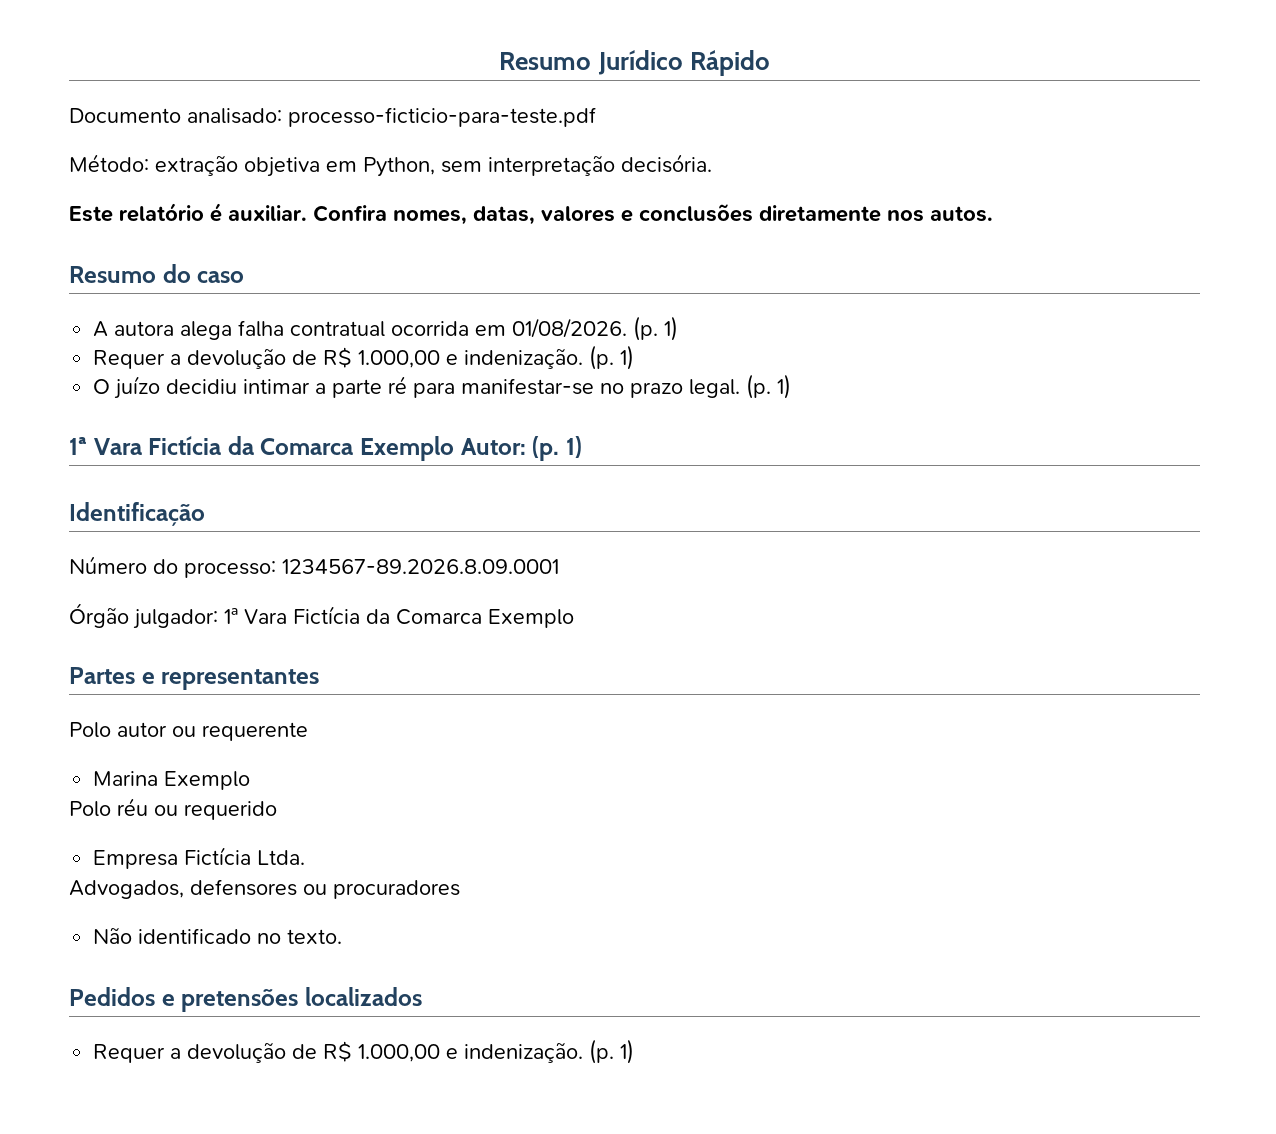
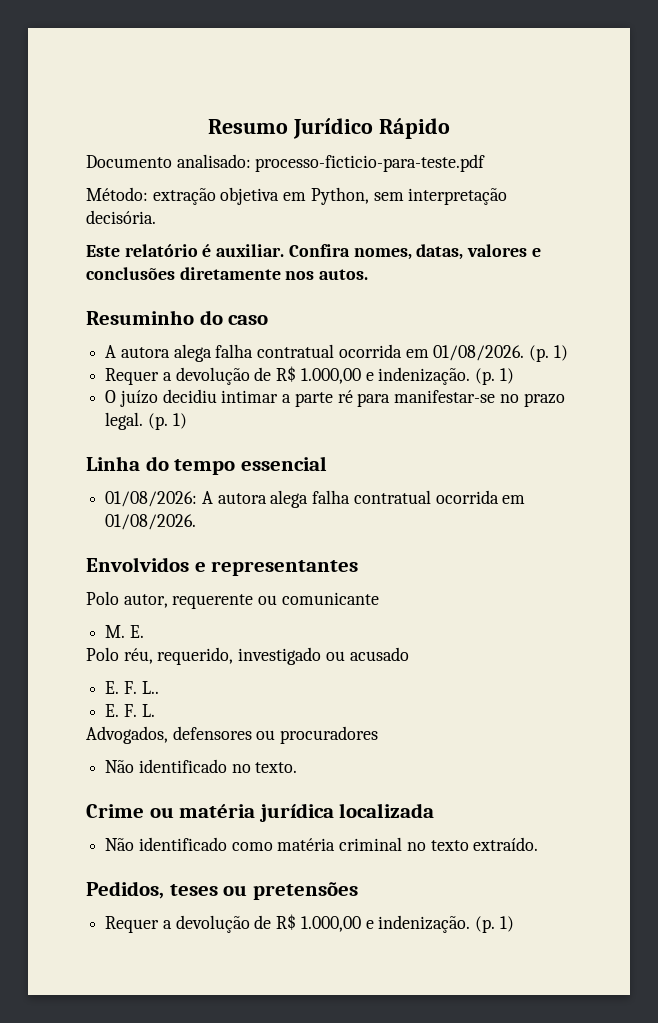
- Resumo do caso
+ Resuminho do caso
- 1ª Vara Fictícia da Comarca Exemplo Autor: (p. 1)
- Identificação
- Número do processo: 1234567-89.2026.8.09.0001
- Órgão julgador: 1ª Vara Fictícia da Comarca Exemplo
- Partes e representantes
- Polo autor ou requerente
- Marina Exemplo
- Polo réu ou requerido
- Empresa Fictícia Ltda.
+ Linha do tempo essencial
+ 01/08/2026: A autora alega falha contratual ocorrida em 01/08/2026.
+ Envolvidos e representantes
+ Polo autor, requerente ou comunicante
+ M. E.
+ Polo réu, requerido, investigado ou acusado
+ E. F. L..
+ E. F. L.
- Pedidos e pretensões localizados
+ Crime ou matéria jurídica localizada
+ Não identificado como matéria criminal no texto extraído.
+ Pedidos, teses ou pretensões

